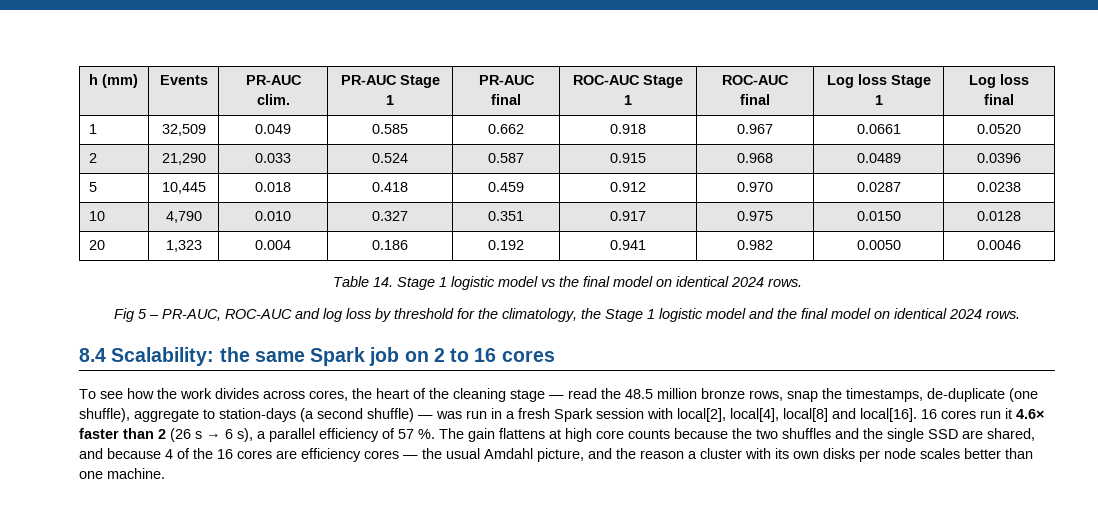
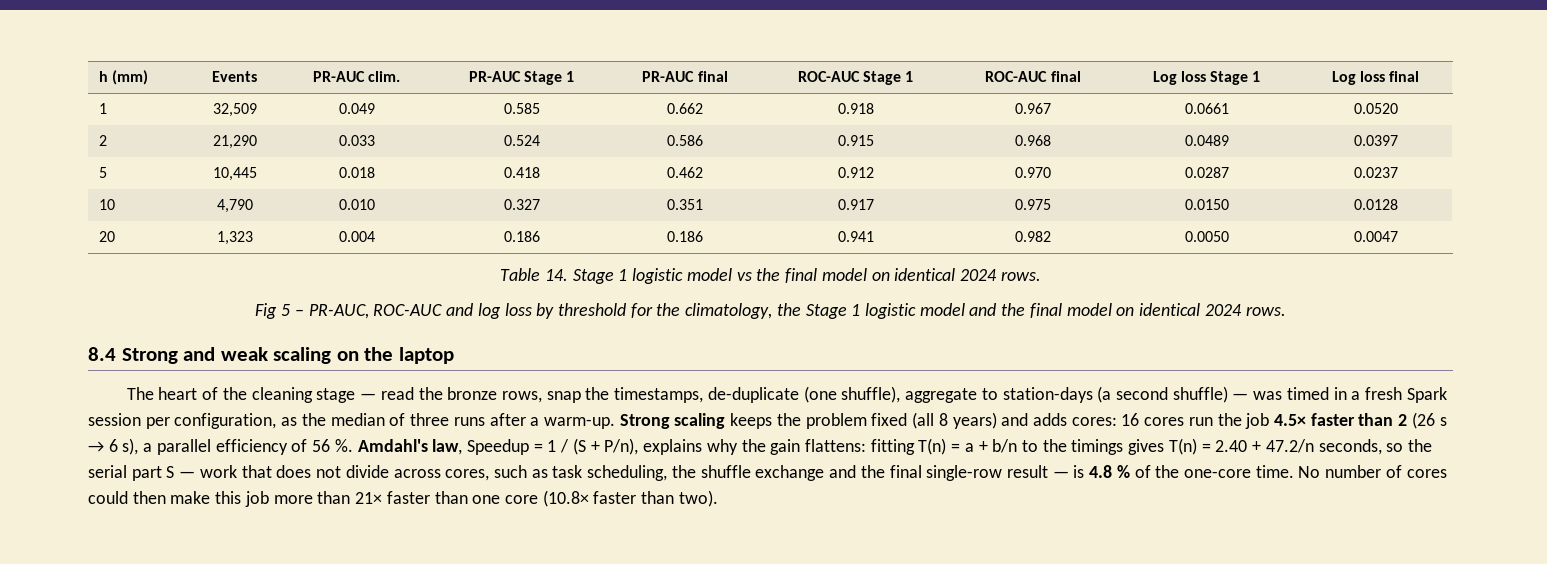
- 2 | 21,290 | 0.033 | 0.524 | 0.587 | 0.915 | 0.968 | 0.0489 | 0.0396
+ 2 | 21,290 | 0.033 | 0.524 | 0.586 | 0.915 | 0.968 | 0.0489 | 0.0397
- 5 | 10,445 | 0.018 | 0.418 | 0.459 | 0.912 | 0.970 | 0.0287 | 0.0238
+ 5 | 10,445 | 0.018 | 0.418 | 0.462 | 0.912 | 0.970 | 0.0287 | 0.0237
- 20 | 1,323 | 0.004 | 0.186 | 0.192 | 0.941 | 0.982 | 0.0050 | 0.0046
+ 20 | 1,323 | 0.004 | 0.186 | 0.186 | 0.941 | 0.982 | 0.0050 | 0.0047
- 8.4 Scalability: the same Spark job on 2 to 16 cores
- To see how the work divides across cores, the heart of the cleaning stage — read the 48.5 million bronze rows, snap the timestamps, de-duplicate (one shuffle), aggregate to station-days (a second shuffle) — was run in a fresh Spark session with local[2], local[4], local[8] and local[16]. 16 cores run it 4.6× faster than 2 (26 s → 6 s), a parallel efficiency of 57 %. The gain flattens at high core counts because the two shuffles and the single SSD are shared, and because 4 of the 16 cores are efficiency cores — the usual Amdahl picture, and the reason a cluster with its own disks per node scales better than one machine.
+ 8.4 Strong and weak scaling on the laptop
+ The heart of the cleaning stage — read the bronze rows, snap the timestamps, de-duplicate (one shuffle), aggregate to station-days (a second shuffle) — was timed in a fresh Spark session per configuration, as the median of three runs after a warm-up. Strong scaling keeps the problem fixed (all 8 years) and adds cores: 16 cores run the job 4.5× faster than 2 (26 s → 6 s), a parallel efficiency of 56 %. Amdahl's law, Speedup = 1 / (S + P/n), explains why the gain flattens: fitting T(n) = a + b/n to the timings gives T(n) = 2.40 + 47.2/n seconds, so the serial part S — work that does not divide across cores, such as task scheduling, the shuffle exchange and the final single-row result — is 4.8 % of the one-core time. No number of cores could then make this job more than 21× faster than one core (10.8× faster than two).

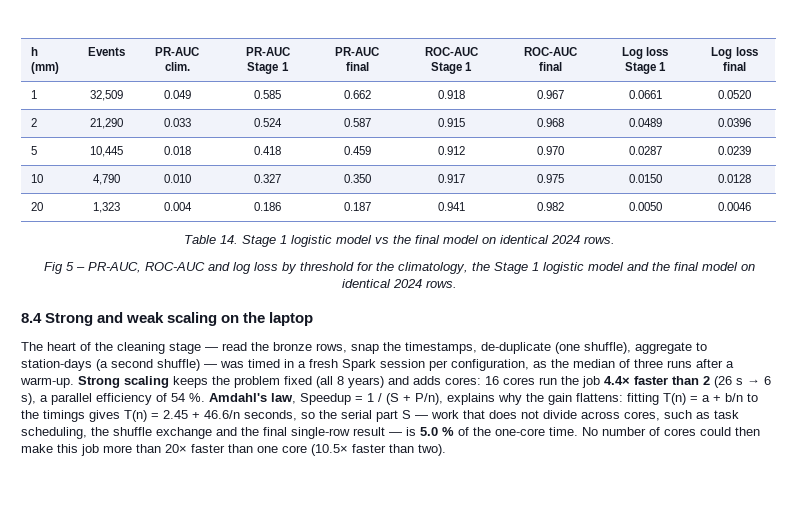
- 2 | 21,290 | 0.033 | 0.524 | 0.586 | 0.915 | 0.968 | 0.0489 | 0.0397
+ 2 | 21,290 | 0.033 | 0.524 | 0.587 | 0.915 | 0.968 | 0.0489 | 0.0396
- 5 | 10,445 | 0.018 | 0.418 | 0.462 | 0.912 | 0.970 | 0.0287 | 0.0237
+ 5 | 10,445 | 0.018 | 0.418 | 0.459 | 0.912 | 0.970 | 0.0287 | 0.0239
- 10 | 4,790 | 0.010 | 0.327 | 0.351 | 0.917 | 0.975 | 0.0150 | 0.0128
+ 10 | 4,790 | 0.010 | 0.327 | 0.350 | 0.917 | 0.975 | 0.0150 | 0.0128
- 20 | 1,323 | 0.004 | 0.186 | 0.186 | 0.941 | 0.982 | 0.0050 | 0.0047
+ 20 | 1,323 | 0.004 | 0.186 | 0.187 | 0.941 | 0.982 | 0.0050 | 0.0046
- Strong scaling keeps the problem fixed (all 8 years) and adds cores: 16 cores run the job 4.5× faster than 2 (26 s → 6 s), a parallel efficiency of 56 %.
+ Strong scaling keeps the problem fixed (all 8 years) and adds cores: 16 cores run the job 4.4× faster than 2 (26 s → 6 s), a parallel efficiency of 54 %.
- Amdahl's law, Speedup = 1 / (S + P/n), explains why the gain flattens: fitting T(n) = a + b/n to the timings gives T(n) = 2.40 + 47.2/n seconds, so the serial part S — work that does not divide across cores, such as task scheduling, the shuffle exchange and the final single-row result — is 4.8 % of the one-core time.
+ Amdahl's law, Speedup = 1 / (S + P/n), explains why the gain flattens: fitting T(n) = a + b/n to the timings gives T(n) = 2.45 + 46.6/n seconds, so the serial part S — work that does not divide across cores, such as task scheduling, the shuffle exchange and the final single-row result — is 5.0 % of the one-core time.
- No number of cores could then make this job more than 21× faster than one core (10.8× faster than two).
+ No number of cores could then make this job more than 20× faster than one core (10.5× faster than two).

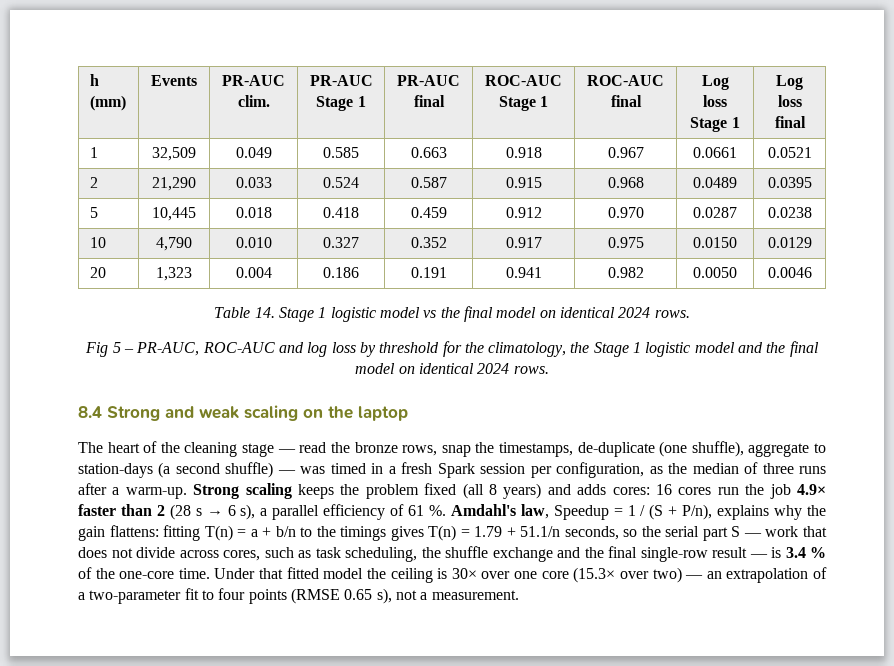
- 1 | 32,509 | 0.049 | 0.585 | 0.662 | 0.918 | 0.967 | 0.0661 | 0.0520
+ 1 | 32,509 | 0.049 | 0.585 | 0.663 | 0.918 | 0.967 | 0.0661 | 0.0521
- 2 | 21,290 | 0.033 | 0.524 | 0.587 | 0.915 | 0.968 | 0.0489 | 0.0396
+ 2 | 21,290 | 0.033 | 0.524 | 0.587 | 0.915 | 0.968 | 0.0489 | 0.0395
- 5 | 10,445 | 0.018 | 0.418 | 0.459 | 0.912 | 0.970 | 0.0287 | 0.0239
+ 5 | 10,445 | 0.018 | 0.418 | 0.459 | 0.912 | 0.970 | 0.0287 | 0.0238
- 10 | 4,790 | 0.010 | 0.327 | 0.350 | 0.917 | 0.975 | 0.0150 | 0.0128
+ 10 | 4,790 | 0.010 | 0.327 | 0.352 | 0.917 | 0.975 | 0.0150 | 0.0129
- 20 | 1,323 | 0.004 | 0.186 | 0.187 | 0.941 | 0.982 | 0.0050 | 0.0046
+ 20 | 1,323 | 0.004 | 0.186 | 0.191 | 0.941 | 0.982 | 0.0050 | 0.0046
- Strong scaling keeps the problem fixed (all 8 years) and adds cores: 16 cores run the job 4.4× faster than 2 (26 s → 6 s), a parallel efficiency of 54 %.
+ Strong scaling keeps the problem fixed (all 8 years) and adds cores: 16 cores run the job 4.9× faster than 2 (28 s → 6 s), a parallel efficiency of 61 %.
- Amdahl's law, Speedup = 1 / (S + P/n), explains why the gain flattens: fitting T(n) = a + b/n to the timings gives T(n) = 2.45 + 46.6/n seconds, so the serial part S — work that does not divide across cores, such as task scheduling, the shuffle exchange and the final single-row result — is 5.0 % of the one-core time.
+ Amdahl's law, Speedup = 1 / (S + P/n), explains why the gain flattens: fitting T(n) = a + b/n to the timings gives T(n) = 1.79 + 51.1/n seconds, so the serial part S — work that does not divide across cores, such as task scheduling, the shuffle exchange and the final single-row result — is 3.4 % of the one-core time.
- No number of cores could then make this job more than 20× faster than one core (10.5× faster than two).
+ Under that fitted model the ceiling is 30× over one core (15.3× over two) — an extrapolation of a two-parameter fit to four points (RMSE 0.65 s), not a measurement.

